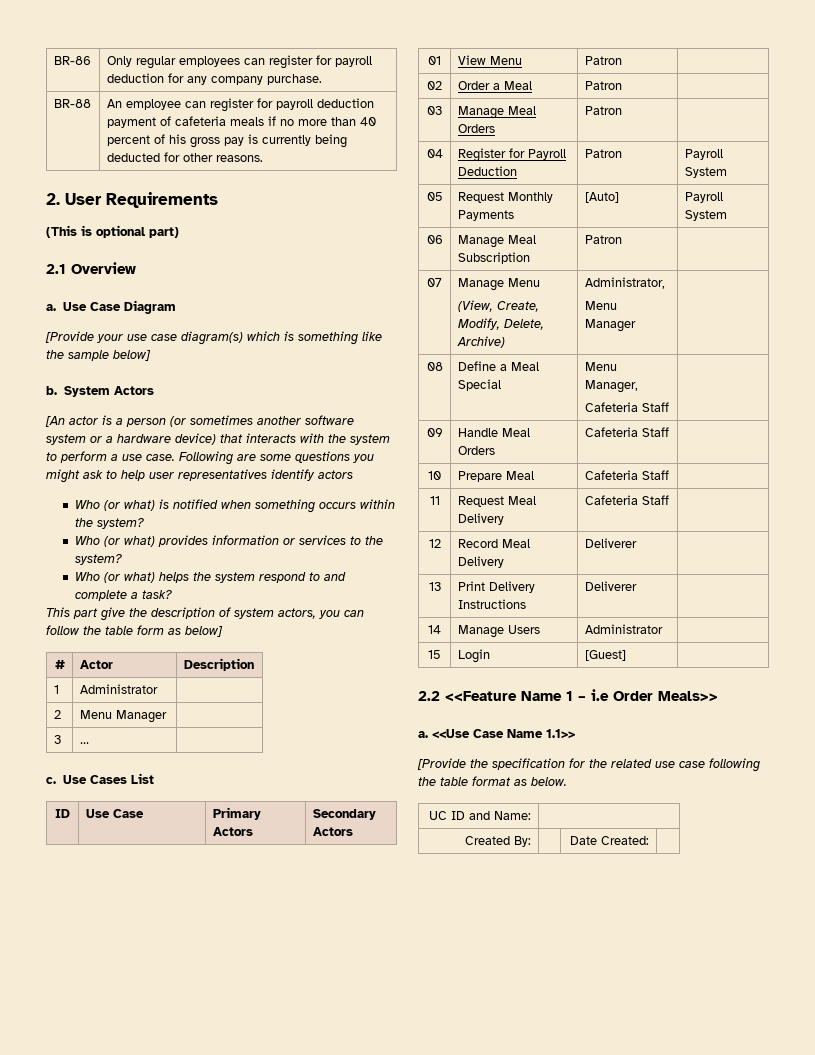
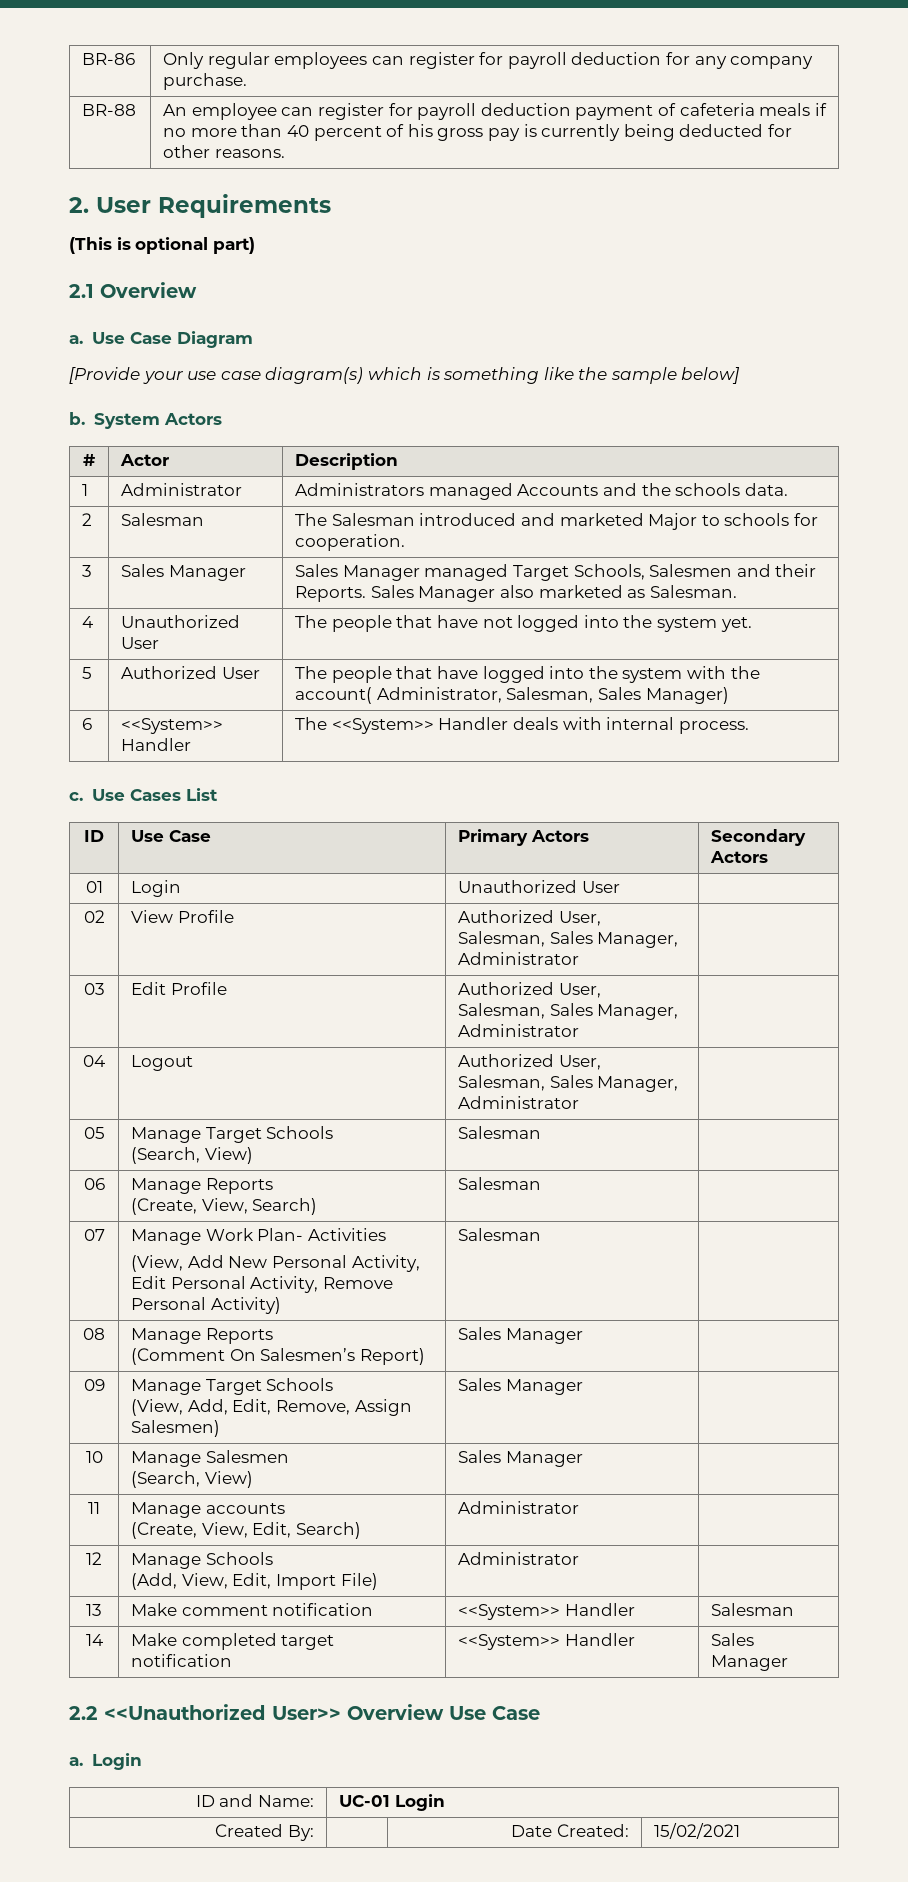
- [An actor is a person (or sometimes another software system or a hardware device) that interacts with the system to perform a use case. Following are some questions you might ask to help user representatives identify actors
- Who (or what) is notified when something occurs within the system?
- Who (or what) provides information or services to the system?
- Who (or what) helps the system respond to and complete a task?
- This part give the description of system actors, you can follow the table form as below]
- 1 | Administrator |
- 2 | Menu Manager |
- 3 | … |
+ 1 | Administrator | Administrators managed Accounts and the schools data.
+ 2 | Salesman | The Salesman introduced and marketed Major to schools for cooperation.
+ 3 | Sales Manager | Sales Manager managed Target Schools, Salesmen and their Reports. Sales Manager also marketed as Salesman.
+ 4 | Unauthorized User | The people that have not logged into the system yet.
+ 5 | Authorized User | The people that have logged into the system with the account( Administrator, Salesman, Sales Manager)
+ 6 | <<System>> Handler | The <<System>> Handler deals with internal process.
- 01 | View Menu | Patron |
- 02 | Order a Meal | Patron |
- 03 | Manage Meal Orders | Patron |
- 04 | Register for Payroll Deduction | Patron | Payroll System
- 05 | Request Monthly Payments | [Auto] | Payroll System
- 06 | Manage Meal Subscription | Patron |
- 07 | Manage Menu
- (View, Create, Modify, Delete, Archive) | Administrator,
- Menu Manager |
- 08 | Define a Meal Special | Menu Manager,
- Cafeteria Staff |
- 09 | Handle Meal Orders | Cafeteria Staff |
- 10 | Prepare Meal | Cafeteria Staff |
- 11 | Request Meal Delivery | Cafeteria Staff |
- 12 | Record Meal Delivery | Deliverer |
- 13 | Print Delivery Instructions | Deliverer |
- 14 | Manage Users | Administrator |
- 15 | Login | [Guest] |
- 2.2 <<Feature Name 1 – i.e Order Meals>>
- a. <<Use Case Name 1.1>>
- [Provide the specification for the related use case following the table format as below.
- UC ID and Name: |
+ 01 | Login | Unauthorized User |
+ 02 | View Profile | Authorized User, Salesman, Sales Manager, Administrator |
+ 03 | Edit Profile | Authorized User, Salesman, Sales Manager, Administrator |
+ 04 | Logout | Authorized User, Salesman, Sales Manager, Administrator |
+ 05 | Manage Target Schools
+ (Search, View) | Salesman |
+ 06 | Manage Reports
+ (Create, View, Search) | Salesman |
+ 07 | Manage Work Plan- Activities
+ (View, Add New Personal Activity, Edit Personal Activity, Remove Personal Activity) | Salesman |
+ 08 | Manage Reports
+ (Comment On Salesmen’s Report) | Sales Manager |
+ 09 | Manage Target Schools
+ (View, Add, Edit, Remove, Assign Salesmen) | Sales Manager |
+ 10 | Manage Salesmen
+ (Search, View) | Sales Manager |
+ 11 | Manage accounts
+ (Create, View, Edit, Search) | Administrator |
+ 12 | Manage Schools
+ (Add, View, Edit, Import File) | Administrator |
+ 13 | Make comment notification | <<System>> Handler | Salesman
+ 14 | Make completed target notification | <<System>> Handler | Sales Manager
+ 2.2 <<Unauthorized User>> Overview Use Case
+ a. Login
+ ID and Name: | UC-01 Login
- Created By: | | Date Created: |
+ Created By: | | Date Created: | 15/02/2021

